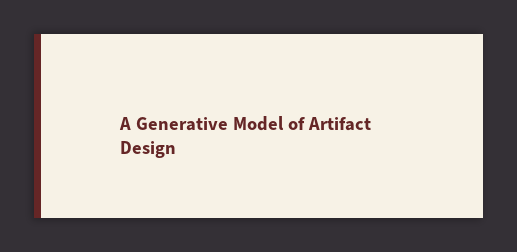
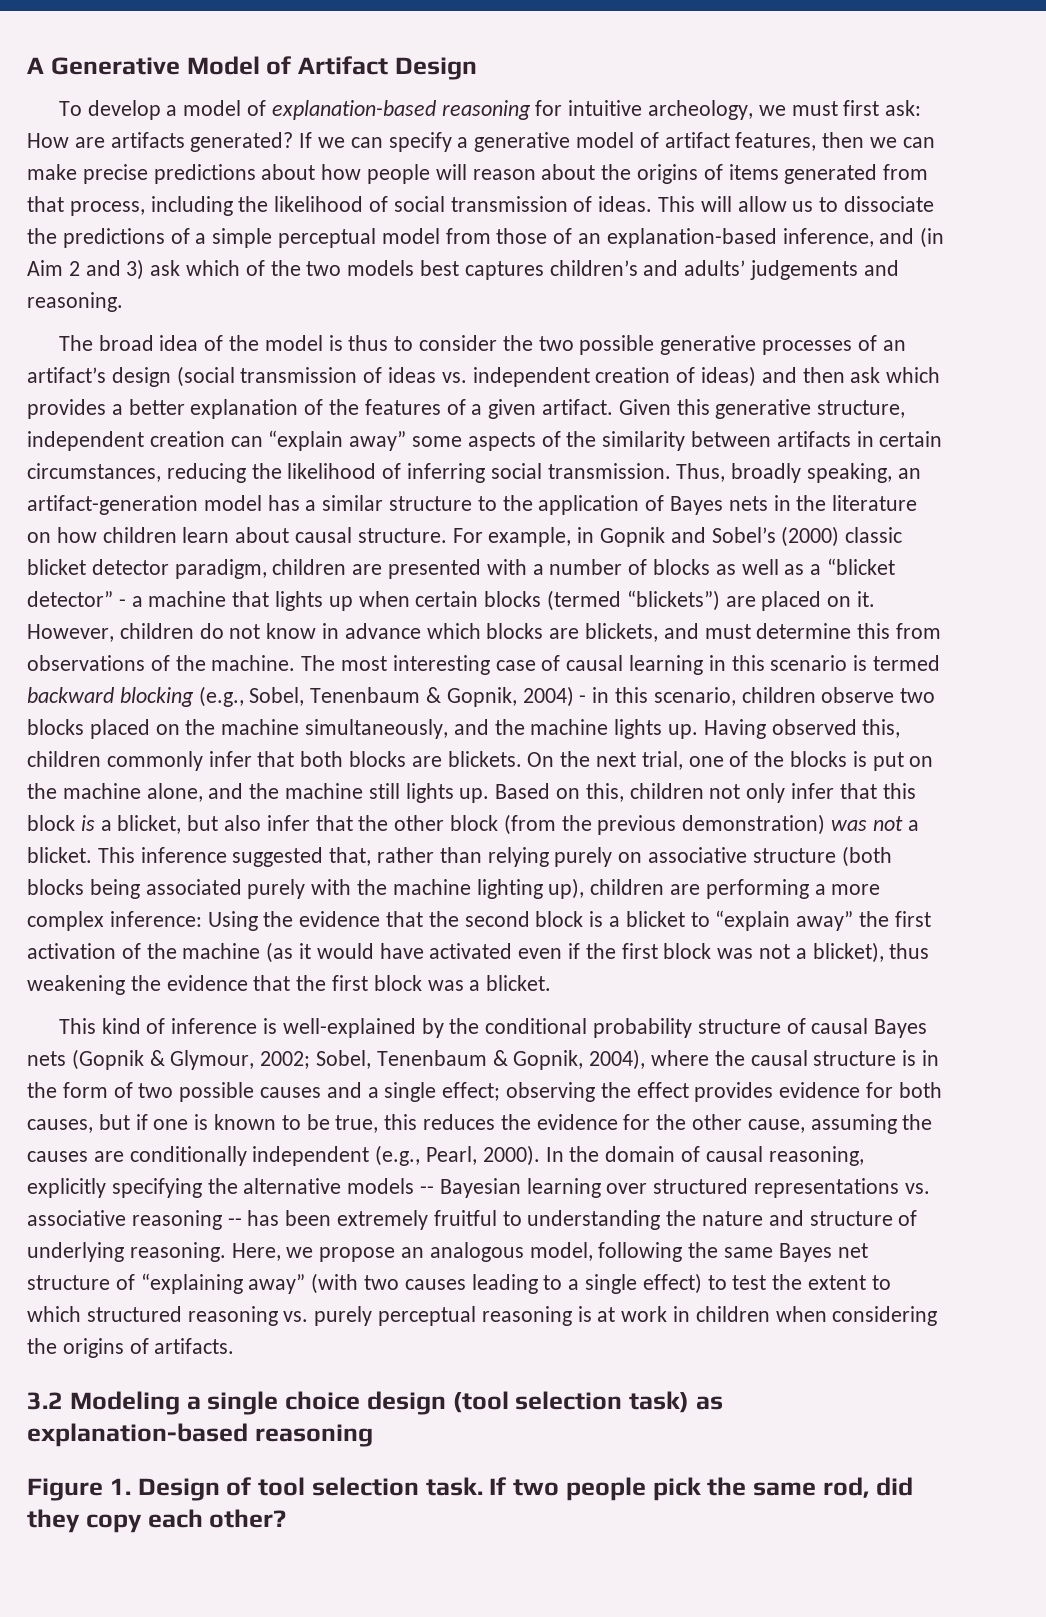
+ To develop a model of explanation-based reasoning for intuitive archeology, we must first ask: How are artifacts generated? If we can specify a generative model of artifact features, then we can make precise predictions about how people will reason about the origins of items generated from that process, including the likelihood of social transmission of ideas. This will allow us to dissociate the predictions of a simple perceptual model from those of an explanation-based inference, and (in Aim 2 and 3) ask which of the two models best captures children’s and adults’ judgements and reasoning.
+ The broad idea of the model is thus to consider the two possible generative processes of an artifact’s design (social transmission of ideas vs. independent creation of ideas) and then ask which provides a better explanation of the features of a given artifact. Given this generative structure, independent creation can “explain away” some aspects of the similarity between artifacts in certain circumstances, reducing the likelihood of inferring social transmission. Thus, broadly speaking, an artifact-generation model has a similar structure to the application of Bayes nets in the literature on how children learn about causal structure. For example, in Gopnik and Sobel’s (2000) classic blicket detector paradigm, children are presented with a number of blocks as well as a “blicket detector” - a machine that lights up when certain blocks (termed “blickets”) are placed on it. However, children do not know in advance which blocks are blickets, and must determine this from observations of the machine. The most interesting case of causal learning in this scenario is termed backward blocking (e.g., Sobel, Tenenbaum & Gopnik, 2004) - in this scenario, children observe two blocks placed on the machine simultaneously, and the machine lights up. Having observed this, children commonly infer that both blocks are blickets. On the next trial, one of the blocks is put on the machine alone, and the machine still lights up. Based on this, children not only infer that this block is a blicket, but also infer that the other block (from the previous demonstration) was not a blicket. This inference suggested that, rather than relying purely on associative structure (both blocks being associated purely with the machine lighting up), children are performing a more complex inference: Using the evidence that the second block is a blicket to “explain away” the first activation of the machine (as it would have activated even if the first block was not a blicket), thus weakening the evidence that the first block was a blicket.
+ This kind of inference is well-explained by the conditional probability structure of causal Bayes nets (Gopnik & Glymour, 2002; Sobel, Tenenbaum & Gopnik, 2004), where the causal structure is in the form of two possible causes and a single effect; observing the effect provides evidence for both causes, but if one is known to be true, this reduces the evidence for the other cause, assuming the causes are conditionally independent (e.g., Pearl, 2000). In the domain of causal reasoning, explicitly specifying the alternative models -- Bayesian learning over structured representations vs. associative reasoning -- has been extremely fruitful to understanding the nature and structure of underlying reasoning. Here, we propose an analogous model, following the same Bayes net structure of “explaining away” (with two causes leading to a single effect) to test the extent to which structured reasoning vs. purely perceptual reasoning is at work in children when considering the origins of artifacts.
+ 3.2 Modeling a single choice design (tool selection task) as explanation-based reasoning
+ Figure 1. Design of tool selection task. If two people pick the same rod, did they copy each other?

